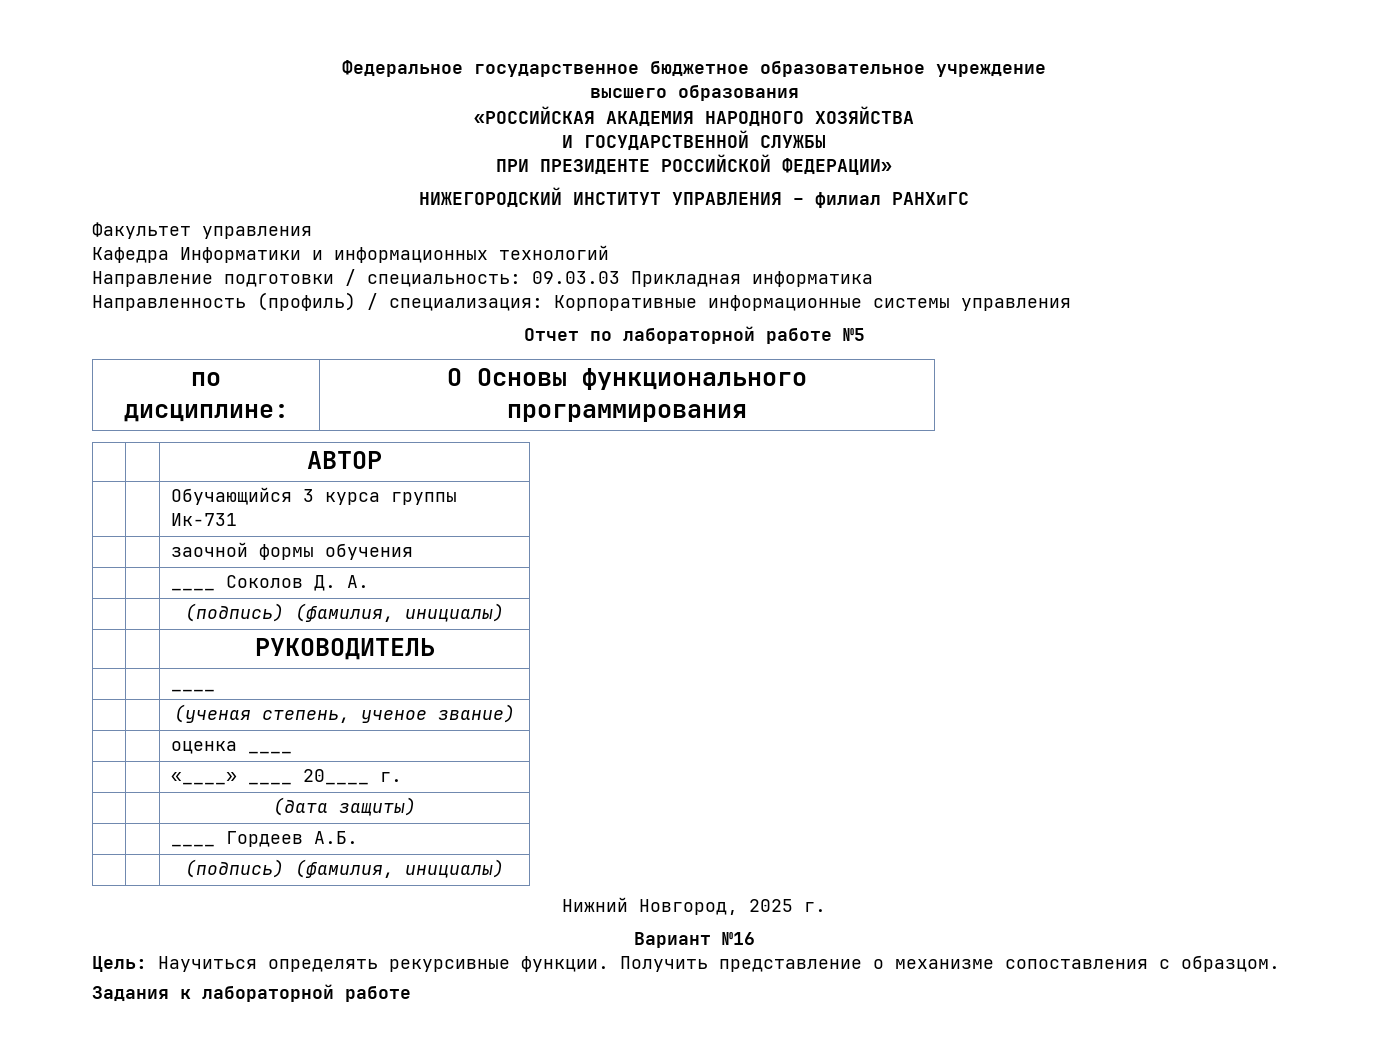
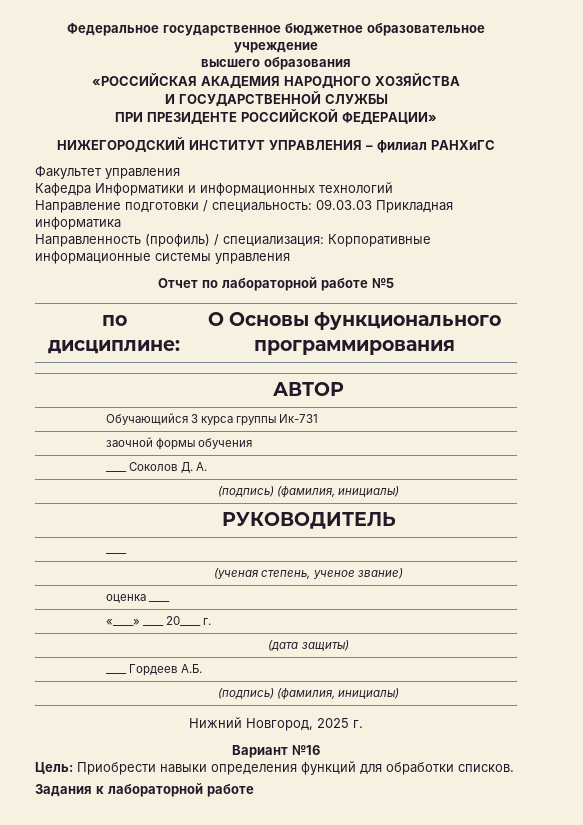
- Цель: Научиться определять рекурсивные функции. Получить представление о механизме сопоставления с образцом.
+ Цель: Приобрести навыки определения функций для обработки списков.

